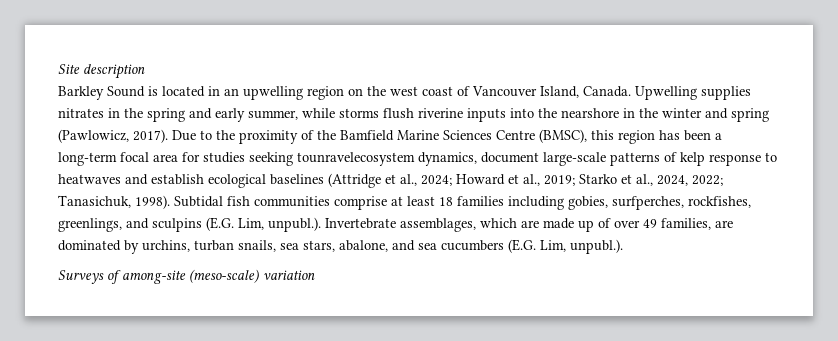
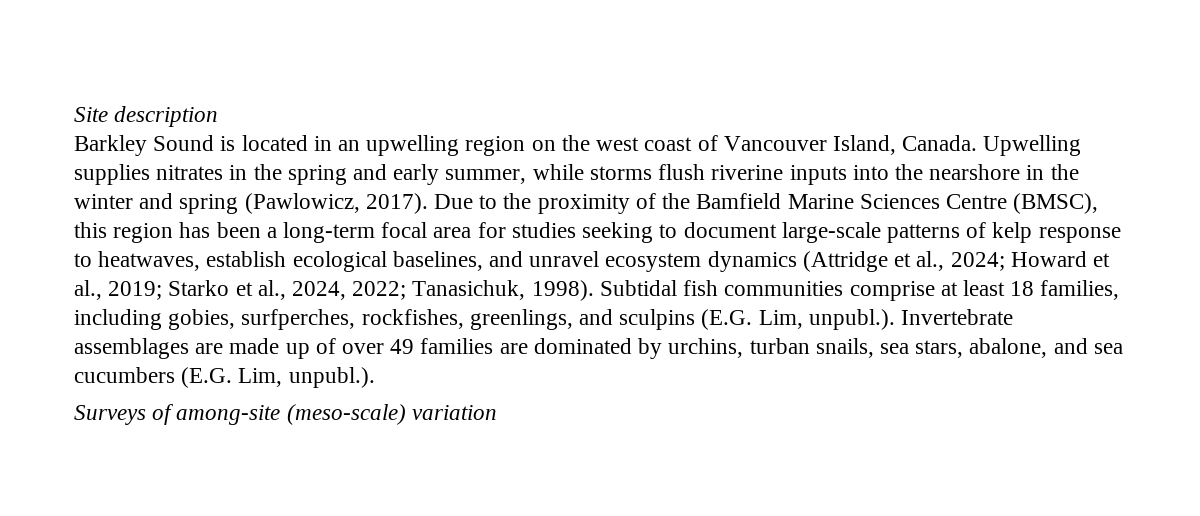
- Due to the proximity of the Bamfield Marine Sciences Centre (BMSC), this region has been a long-term focal area for studies seeking tounravelecosystem dynamics, document large-scale patterns of kelp response to heatwaves and establish ecological baselines (Attridge et al., 2024; Howard et al., 2019; Starko et al., 2024, 2022; Tanasichuk, 1998).
+ Due to the proximity of the Bamfield Marine Sciences Centre (BMSC), this region has been a long-term focal area for studies seeking to document large-scale patterns of kelp response to heatwaves, establish ecological baselines, and unravel ecosystem dynamics (Attridge et al., 2024; Howard et al., 2019; Starko et al., 2024, 2022; Tanasichuk, 1998).
- Subtidal fish communities comprise at least 18 families including gobies, surfperches, rockfishes, greenlings, and sculpins (E.G. Lim, unpubl.). Invertebrate assemblages, which are made up of over 49 families, are dominated by urchins, turban snails, sea stars, abalone, and sea cucumbers (E.G. Lim, unpubl.).
+ Subtidal fish communities comprise at least 18 families, including gobies, surfperches, rockfishes, greenlings, and sculpins (E.G. Lim, unpubl.). Invertebrate assemblages are made up of over 49 families are dominated by urchins, turban snails, sea stars, abalone, and sea cucumbers (E.G. Lim, unpubl.).

